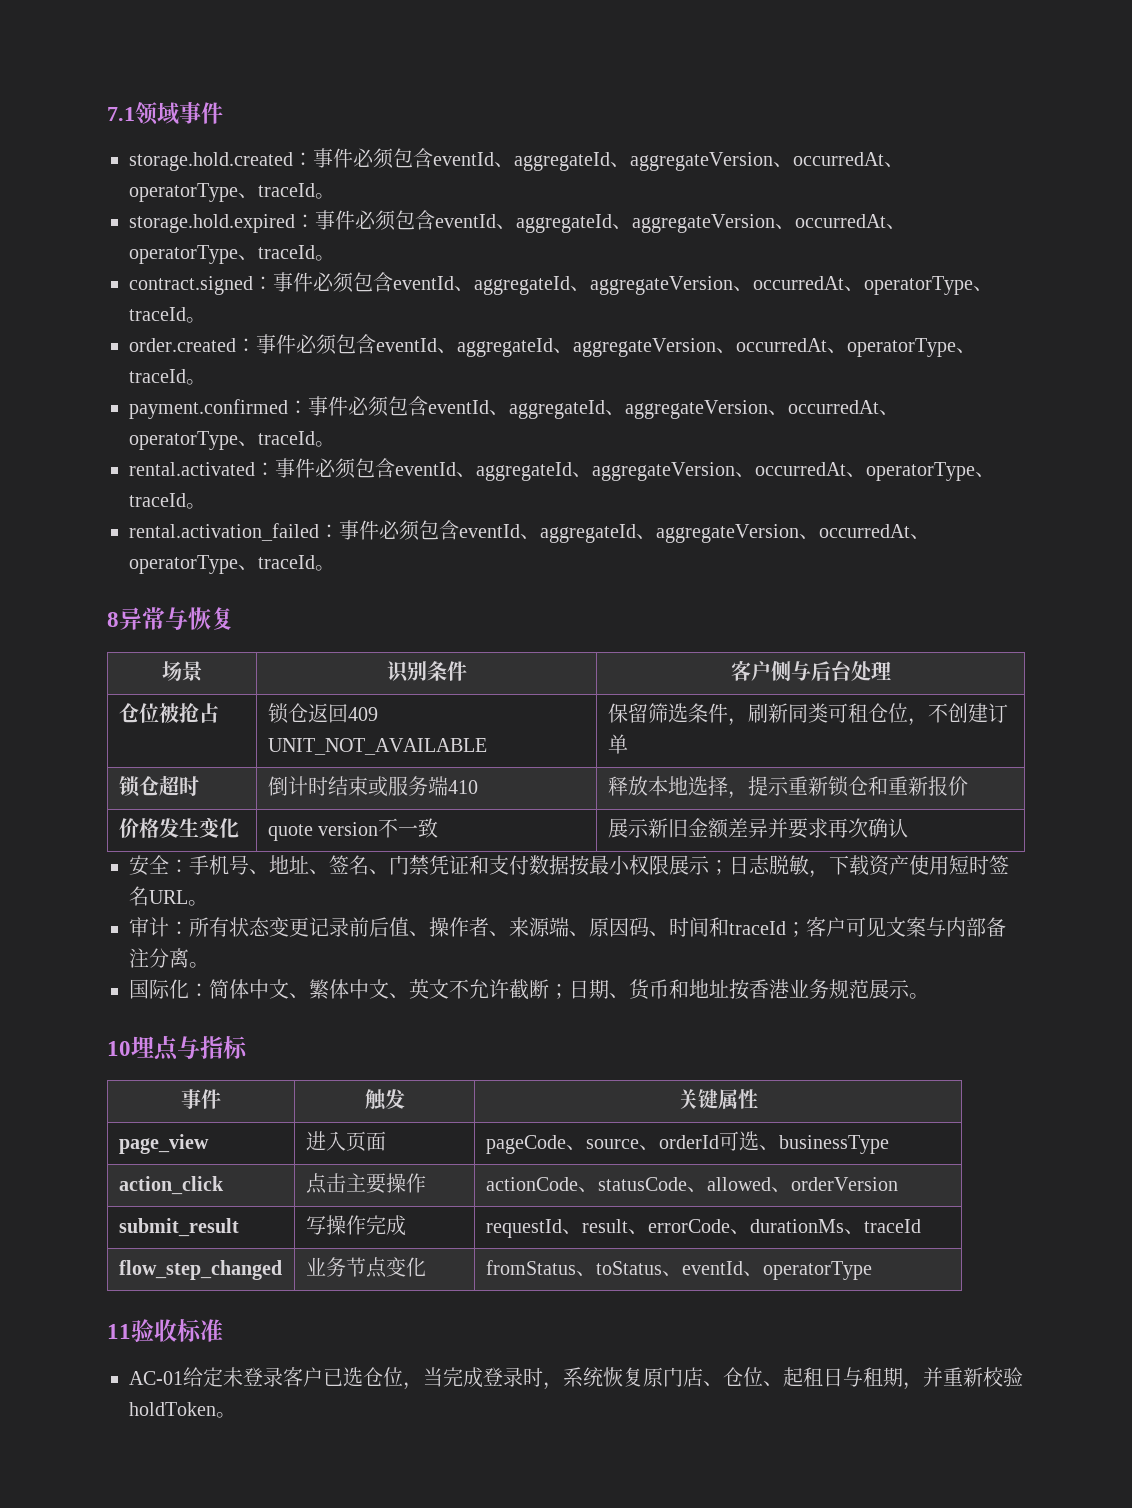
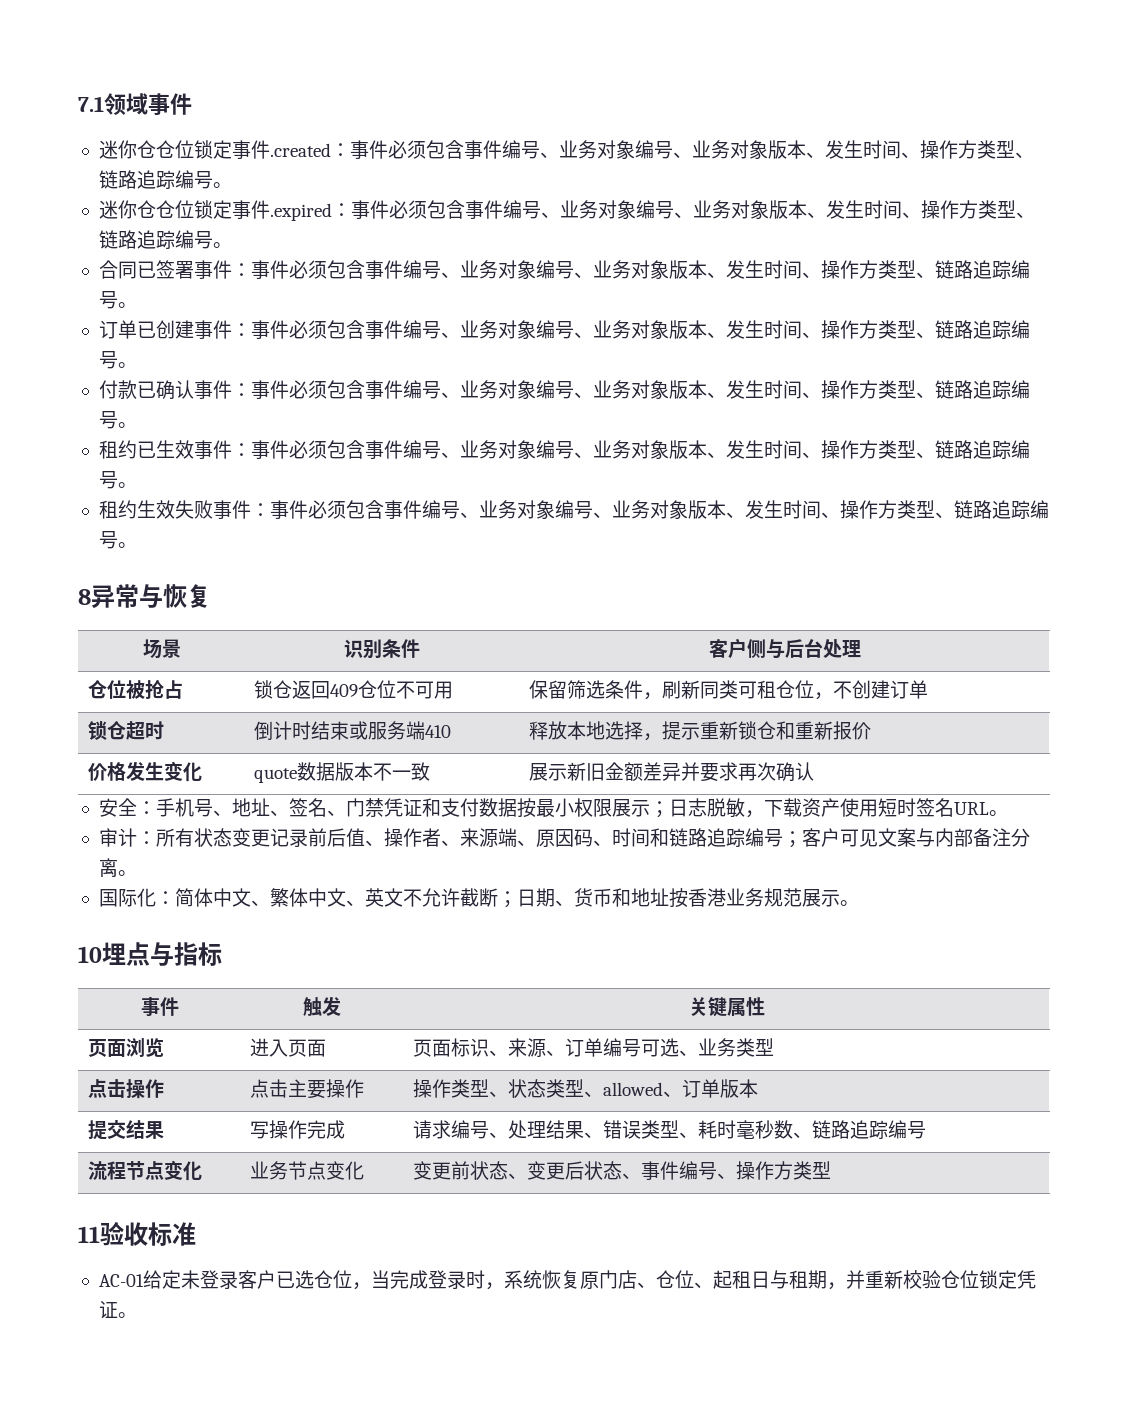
- storage.hold.created：事件必须包含eventId、aggregateId、aggregateVersion、occurredAt、operatorType、traceId。
- storage.hold.expired：事件必须包含eventId、aggregateId、aggregateVersion、occurredAt、operatorType、traceId。
- contract.signed：事件必须包含eventId、aggregateId、aggregateVersion、occurredAt、operatorType、traceId。
- order.created：事件必须包含eventId、aggregateId、aggregateVersion、occurredAt、operatorType、traceId。
- payment.confirmed：事件必须包含eventId、aggregateId、aggregateVersion、occurredAt、operatorType、traceId。
- rental.activated：事件必须包含eventId、aggregateId、aggregateVersion、occurredAt、operatorType、traceId。
- rental.activation_failed：事件必须包含eventId、aggregateId、aggregateVersion、occurredAt、operatorType、traceId。
+ 迷你仓仓位锁定事件.created：事件必须包含事件编号、业务对象编号、业务对象版本、发生时间、操作方类型、链路追踪编号。
+ 迷你仓仓位锁定事件.expired：事件必须包含事件编号、业务对象编号、业务对象版本、发生时间、操作方类型、链路追踪编号。
+ 合同已签署事件：事件必须包含事件编号、业务对象编号、业务对象版本、发生时间、操作方类型、链路追踪编号。
+ 订单已创建事件：事件必须包含事件编号、业务对象编号、业务对象版本、发生时间、操作方类型、链路追踪编号。
+ 付款已确认事件：事件必须包含事件编号、业务对象编号、业务对象版本、发生时间、操作方类型、链路追踪编号。
+ 租约已生效事件：事件必须包含事件编号、业务对象编号、业务对象版本、发生时间、操作方类型、链路追踪编号。
+ 租约生效失败事件：事件必须包含事件编号、业务对象编号、业务对象版本、发生时间、操作方类型、链路追踪编号。
- 仓位被抢占 | 锁仓返回409 UNIT_NOT_AVAILABLE | 保留筛选条件，刷新同类可租仓位，不创建订单
+ 仓位被抢占 | 锁仓返回409仓位不可用 | 保留筛选条件，刷新同类可租仓位，不创建订单
- 价格发生变化 | quote version不一致 | 展示新旧金额差异并要求再次确认
+ 价格发生变化 | quote数据版本不一致 | 展示新旧金额差异并要求再次确认
- 审计：所有状态变更记录前后值、操作者、来源端、原因码、时间和traceId；客户可见文案与内部备注分离。
+ 审计：所有状态变更记录前后值、操作者、来源端、原因码、时间和链路追踪编号；客户可见文案与内部备注分离。
- page_view | 进入页面 | pageCode、source、orderId可选、businessType
- action_click | 点击主要操作 | actionCode、statusCode、allowed、orderVersion
- submit_result | 写操作完成 | requestId、result、errorCode、durationMs、traceId
- flow_step_changed | 业务节点变化 | fromStatus、toStatus、eventId、operatorType
+ 页面浏览 | 进入页面 | 页面标识、来源、订单编号可选、业务类型
+ 点击操作 | 点击主要操作 | 操作类型、状态类型、allowed、订单版本
+ 提交结果 | 写操作完成 | 请求编号、处理结果、错误类型、耗时毫秒数、链路追踪编号
+ 流程节点变化 | 业务节点变化 | 变更前状态、变更后状态、事件编号、操作方类型
- AC-01给定未登录客户已选仓位，当完成登录时，系统恢复原门店、仓位、起租日与租期，并重新校验holdToken。
+ AC-01给定未登录客户已选仓位，当完成登录时，系统恢复原门店、仓位、起租日与租期，并重新校验仓位锁定凭证。

